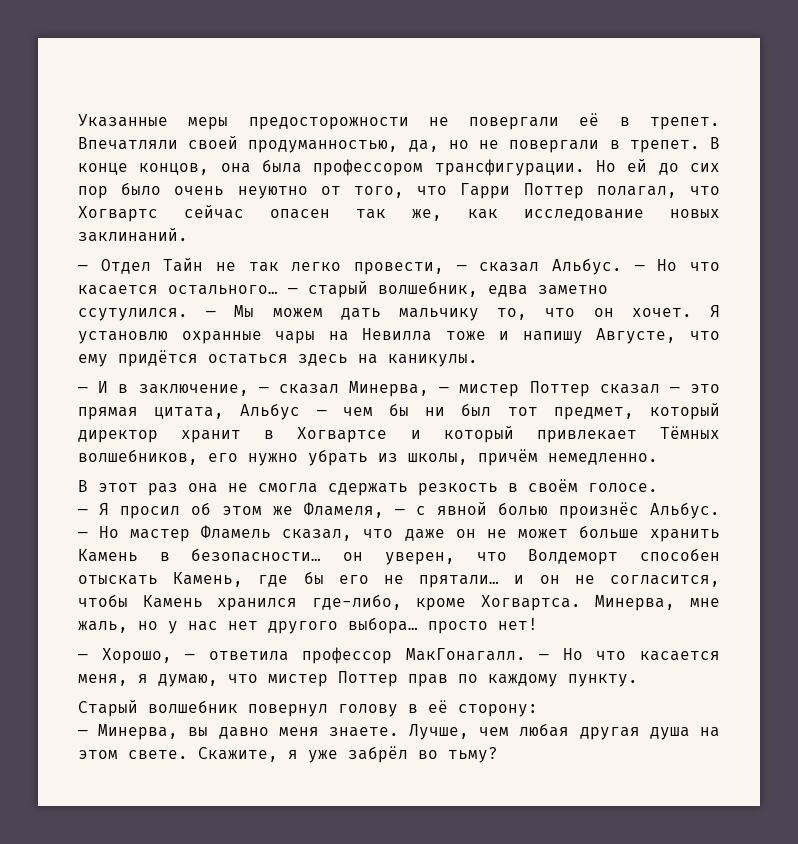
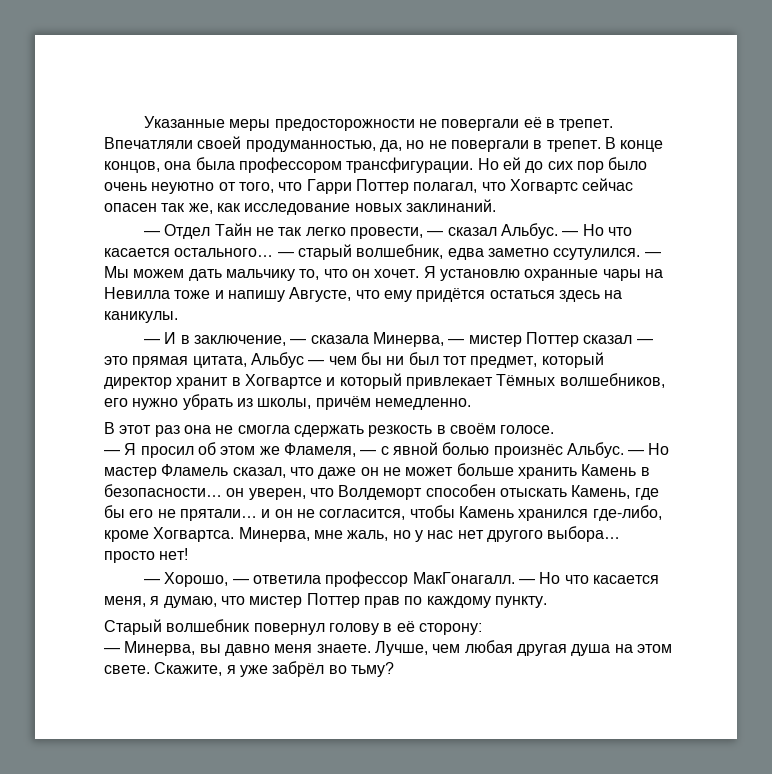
- — И в заключение, — сказал Минерва, — мистер Поттер сказал — это прямая цитата, Альбус — чем бы ни был тот предмет, который директор хранит в Хогвартсе и который привлекает Тёмных волшебников, его нужно убрать из школы, причём немедленно.
+ — И в заключение, — сказала Минерва, — мистер Поттер сказал — это прямая цитата, Альбус — чем бы ни был тот предмет, который директор хранит в Хогвартсе и который привлекает Тёмных волшебников, его нужно убрать из школы, причём немедленно.

